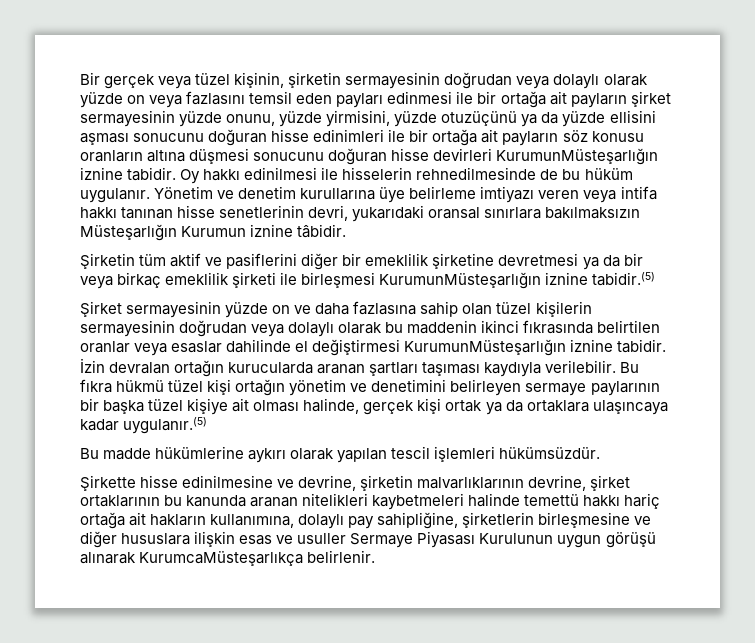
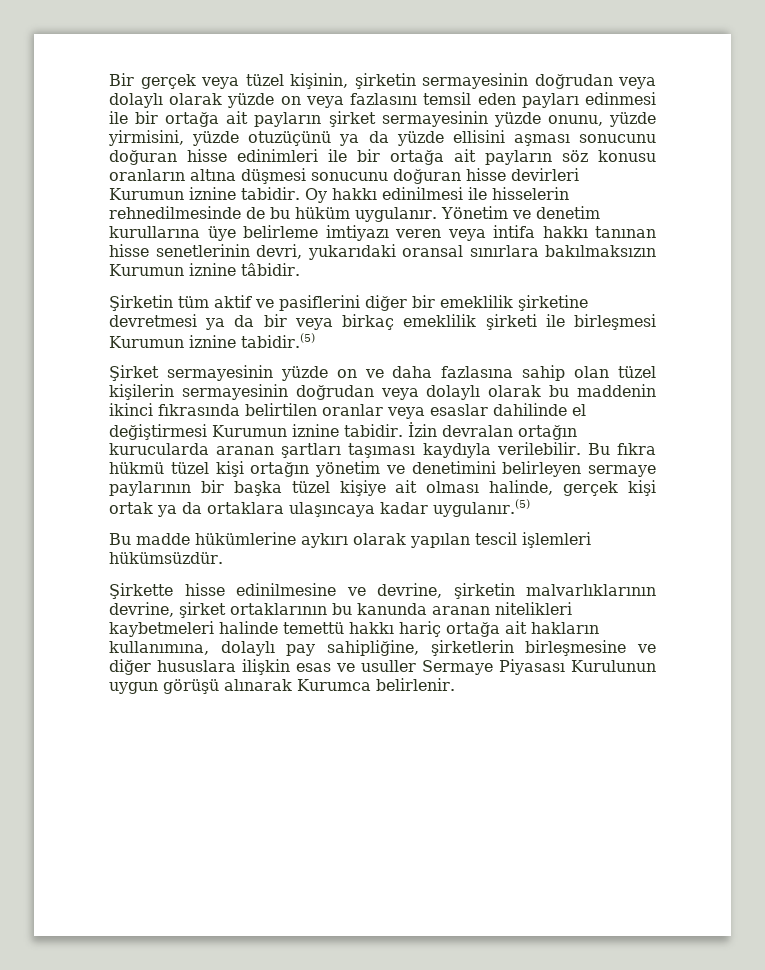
- Bir gerçek veya tüzel kişinin, şirketin sermayesinin doğrudan veya dolaylı olarak yüzde on veya fazlasını temsil eden payları edinmesi ile bir ortağa ait payların şirket sermayesinin yüzde onunu, yüzde yirmisini, yüzde otuzüçünü ya da yüzde ellisini aşması sonucunu doğuran hisse edinimleri ile bir ortağa ait payların söz konusu oranların altına düşmesi sonucunu doğuran hisse devirleri KurumunMüsteşarlığın iznine tabidir.
+ Bir gerçek veya tüzel kişinin, şirketin sermayesinin doğrudan veya dolaylı olarak yüzde on veya fazlasını temsil eden payları edinmesi ile bir ortağa ait payların şirket sermayesinin yüzde onunu, yüzde yirmisini, yüzde otuzüçünü ya da yüzde ellisini aşması sonucunu doğuran hisse edinimleri ile bir ortağa ait payların söz konusu oranların altına düşmesi sonucunu doğuran hisse devirleri Kurumun iznine tabidir.
- Yönetim ve denetim kurullarına üye belirleme imtiyazı veren veya intifa hakkı tanınan hisse senetlerinin devri, yukarıdaki oransal sınırlara bakılmaksızın Müsteşarlığın Kurumun iznine tâbidir.
+ Yönetim ve denetim kurullarına üye belirleme imtiyazı veren veya intifa hakkı tanınan hisse senetlerinin devri, yukarıdaki oransal sınırlara bakılmaksızın Kurumun iznine tâbidir.
- Şirketin tüm aktif ve pasiflerini diğer bir emeklilik şirketine devretmesi ya da bir veya birkaç emeklilik şirketi ile birleşmesi KurumunMüsteşarlığın iznine tabidir.(5)
+ Şirketin tüm aktif ve pasiflerini diğer bir emeklilik şirketine devretmesi ya da bir veya birkaç emeklilik şirketi ile birleşmesi Kurumun iznine tabidir.(5)
- Şirket sermayesinin yüzde on ve daha fazlasına sahip olan tüzel kişilerin sermayesinin doğrudan veya dolaylı olarak bu maddenin ikinci fıkrasında belirtilen oranlar veya esaslar dahilinde el değiştirmesi KurumunMüsteşarlığın iznine tabidir.
+ Şirket sermayesinin yüzde on ve daha fazlasına sahip olan tüzel kişilerin sermayesinin doğrudan veya dolaylı olarak bu maddenin ikinci fıkrasında belirtilen oranlar veya esaslar dahilinde el değiştirmesi Kurumun iznine tabidir.
- Şirkette hisse edinilmesine ve devrine, şirketin malvarlıklarının devrine, şirket ortaklarının bu kanunda aranan nitelikleri kaybetmeleri halinde temettü hakkı hariç ortağa ait hakların kullanımına, dolaylı pay sahipliğine, şirketlerin birleşmesine ve diğer hususlara ilişkin esas ve usuller Sermaye Piyasası Kurulunun uygun görüşü alınarak KurumcaMüsteşarlıkça belirlenir.
+ Şirkette hisse edinilmesine ve devrine, şirketin malvarlıklarının devrine, şirket ortaklarının bu kanunda aranan nitelikleri kaybetmeleri halinde temettü hakkı hariç ortağa ait hakların kullanımına, dolaylı pay sahipliğine, şirketlerin birleşmesine ve diğer hususlara ilişkin esas ve usuller Sermaye Piyasası Kurulunun uygun görüşü alınarak Kurumca belirlenir.

